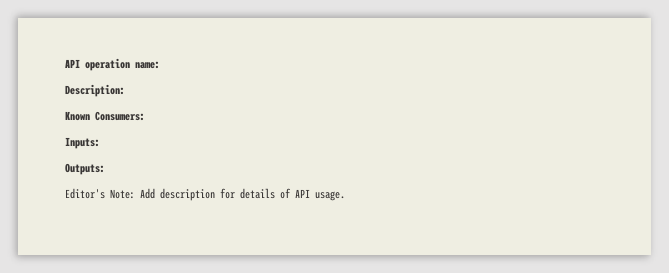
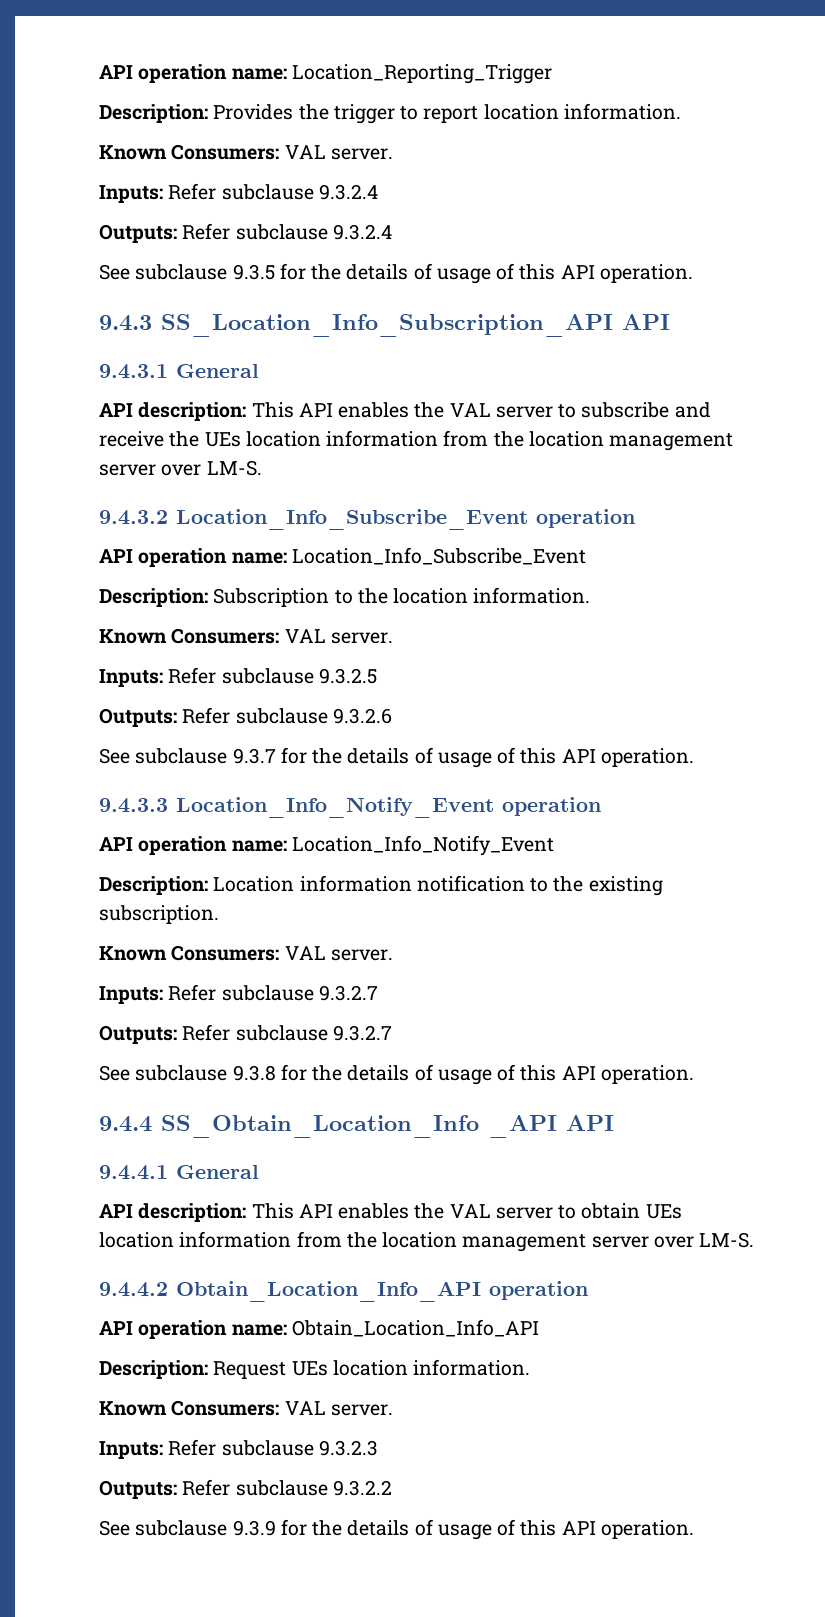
- API operation name:
- Description:
- Known Consumers:
- Inputs:
- Outputs:
- Editor's Note: Add description for details of API usage.
+ API operation name: Location_Reporting_Trigger
+ Description: Provides the trigger to report location information.
+ Known Consumers: VAL server.
+ Inputs: Refer subclause 9.3.2.4
+ Outputs: Refer subclause 9.3.2.4
+ See subclause 9.3.5 for the details of usage of this API operation.
+ 9.4.3 SS_Location_Info_Subscription_API API
+ 9.4.3.1 General
+ API description: This API enables the VAL server to subscribe and receive the UEs location information from the location management server over LM-S.
+ 9.4.3.2 Location_Info_Subscribe_Event operation
+ API operation name: Location_Info_Subscribe_Event
+ Description: Subscription to the location information.
+ Known Consumers: VAL server.
+ Inputs: Refer subclause 9.3.2.5
+ Outputs: Refer subclause 9.3.2.6
+ See subclause 9.3.7 for the details of usage of this API operation.
+ 9.4.3.3 Location_Info_Notify_Event operation
+ API operation name: Location_Info_Notify_Event
+ Description: Location information notification to the existing subscription.
+ Known Consumers: VAL server.
+ Inputs: Refer subclause 9.3.2.7
+ Outputs: Refer subclause 9.3.2.7
+ See subclause 9.3.8 for the details of usage of this API operation.
+ 9.4.4 SS_Obtain_Location_Info _API API
+ 9.4.4.1 General
+ API description: This API enables the VAL server to obtain UEs location information from the location management server over LM-S.
+ 9.4.4.2 Obtain_Location_Info_API operation
+ API operation name: Obtain_Location_Info_API
+ Description: Request UEs location information.
+ Known Consumers: VAL server.
+ Inputs: Refer subclause 9.3.2.3
+ Outputs: Refer subclause 9.3.2.2
+ See subclause 9.3.9 for the details of usage of this API operation.

